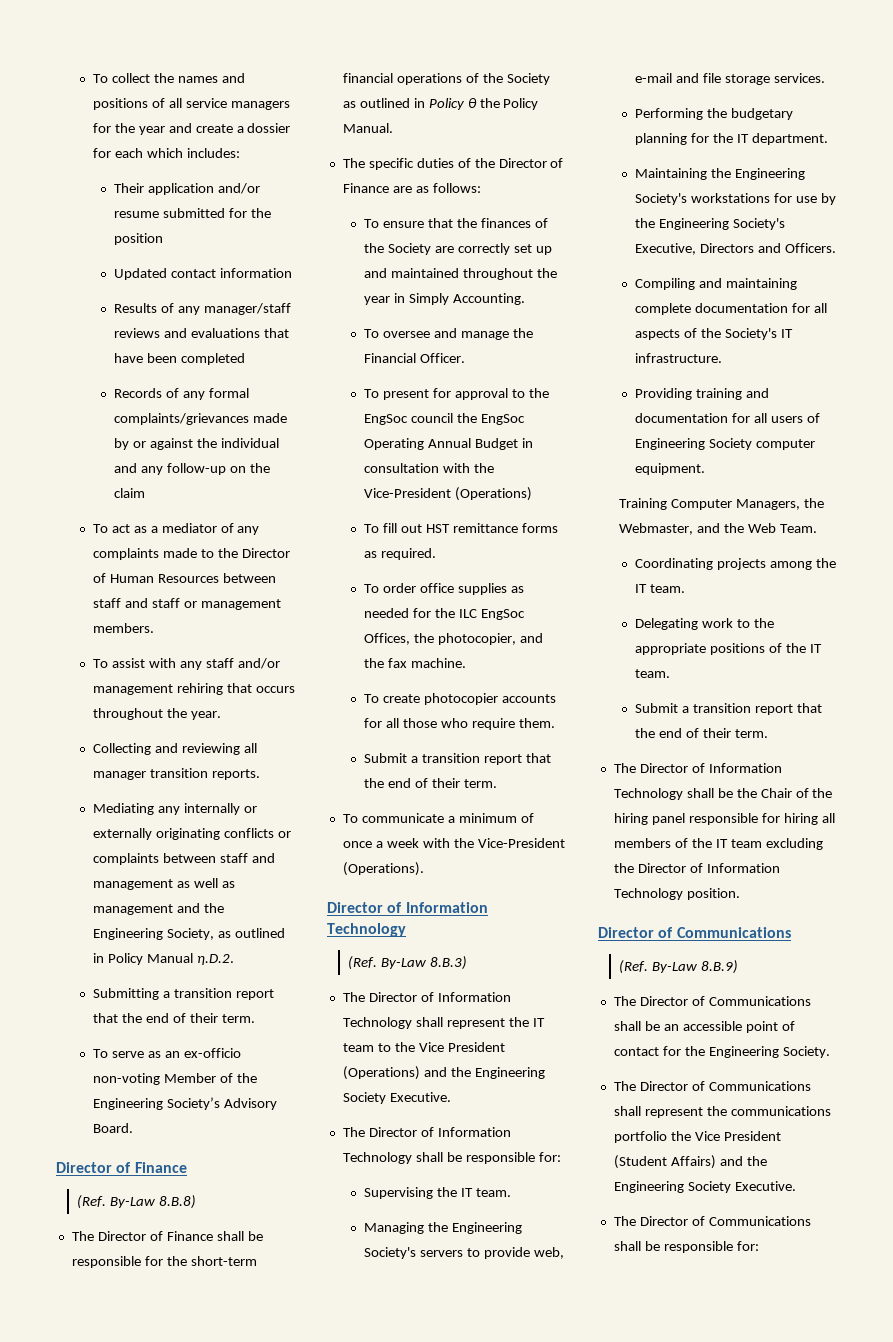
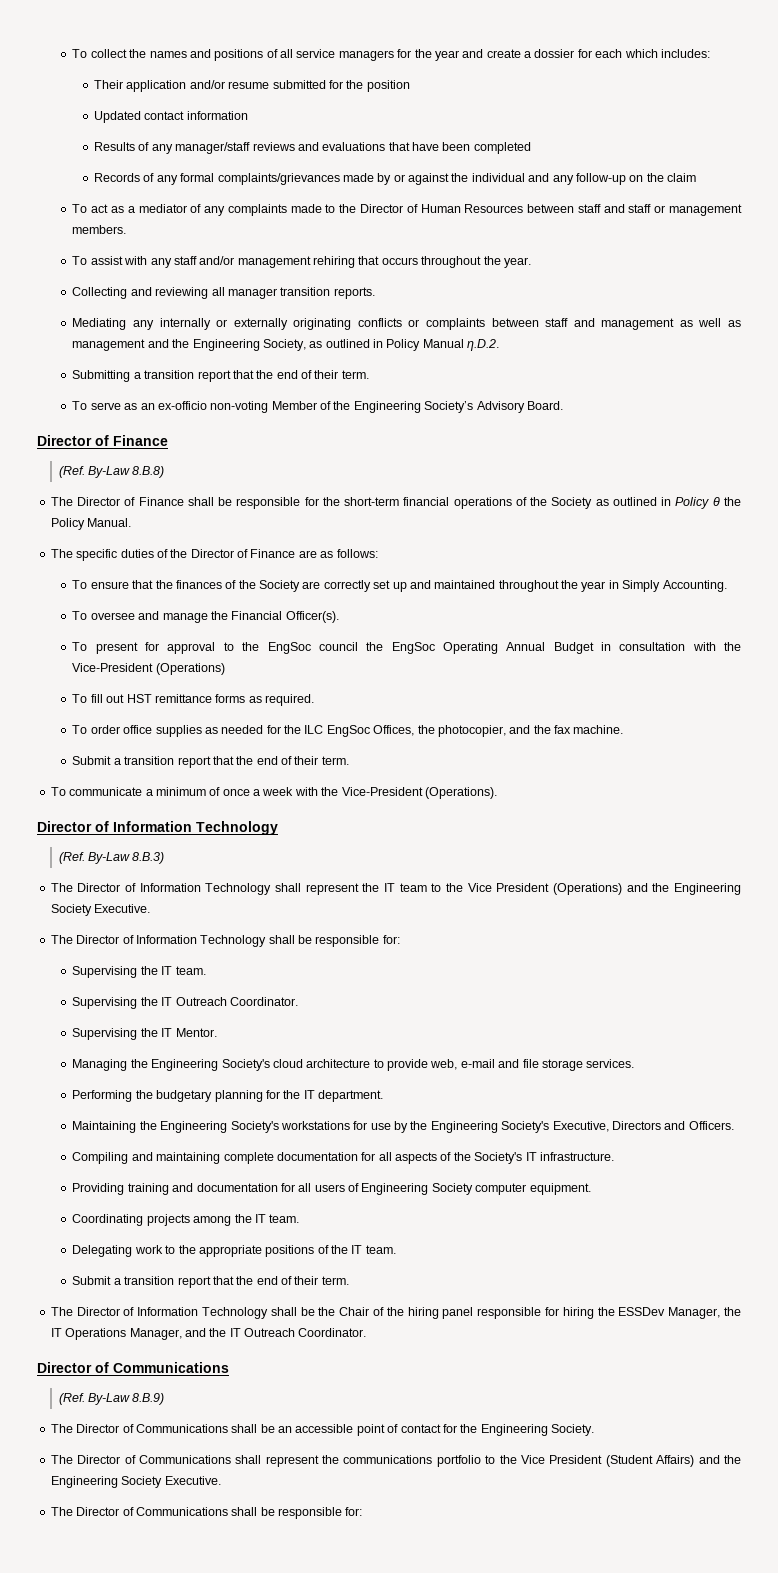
- To oversee and manage the Financial Officer.
+ To oversee and manage the Financial Officer(s).
- To create photocopier accounts for all those who require them.
+ Supervising the IT Outreach Coordinator.
+ Supervising the IT Mentor.
- Managing the Engineering Society's servers to provide web, e-mail and file storage services.
+ Managing the Engineering Society's cloud architecture to provide web, e-mail and file storage services.
- Training Computer Managers, the Webmaster, and the Web Team.
- The Director of Information Technology shall be the Chair of the hiring panel responsible for hiring all members of the IT team excluding the Director of Information Technology position.
+ The Director of Information Technology shall be the Chair of the hiring panel responsible for hiring the ESSDev Manager, the IT Operations Manager, and the IT Outreach Coordinator.
- The Director of Communications shall represent the communications portfolio the Vice President (Student Affairs) and the Engineering Society Executive.
+ The Director of Communications shall represent the communications portfolio to the Vice President (Student Affairs) and the Engineering Society Executive.

